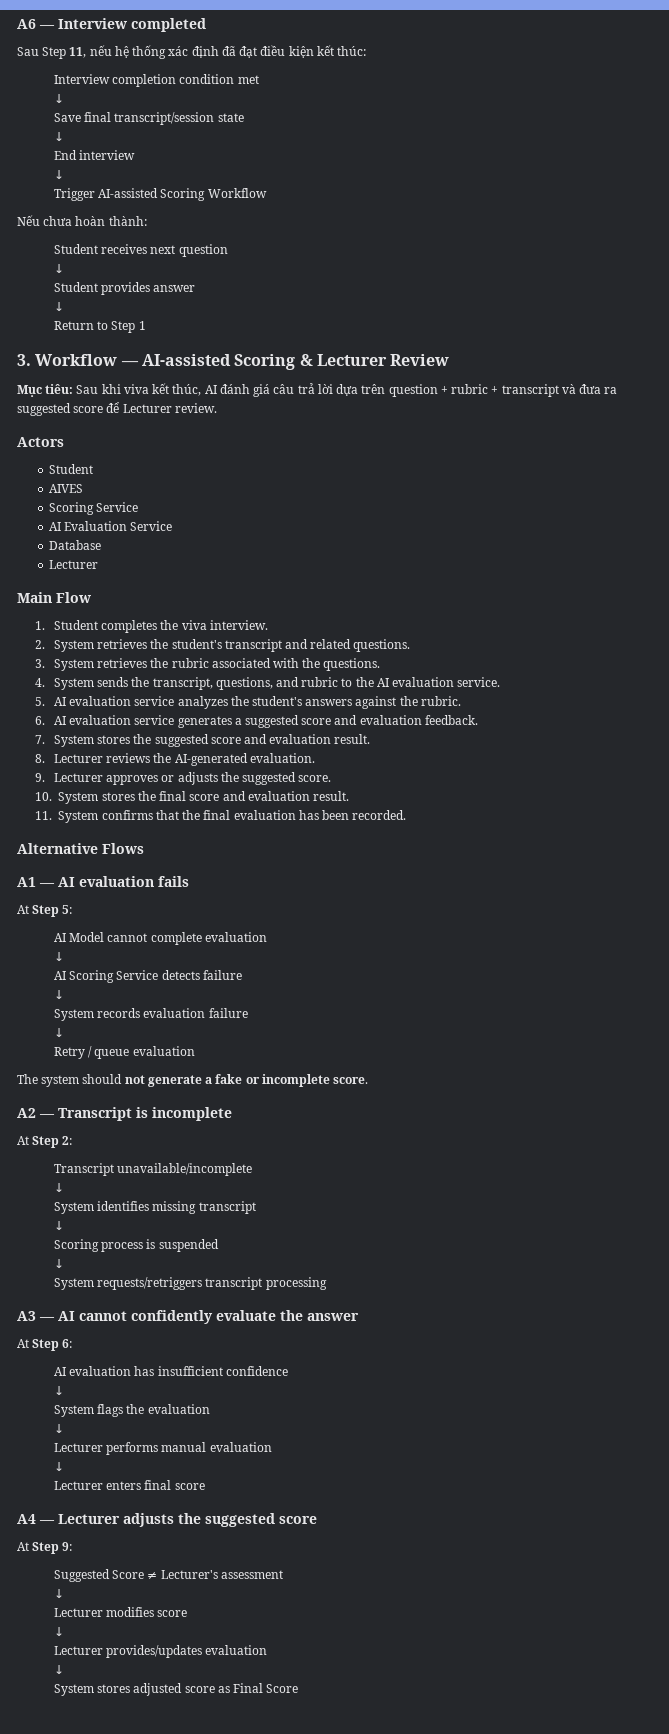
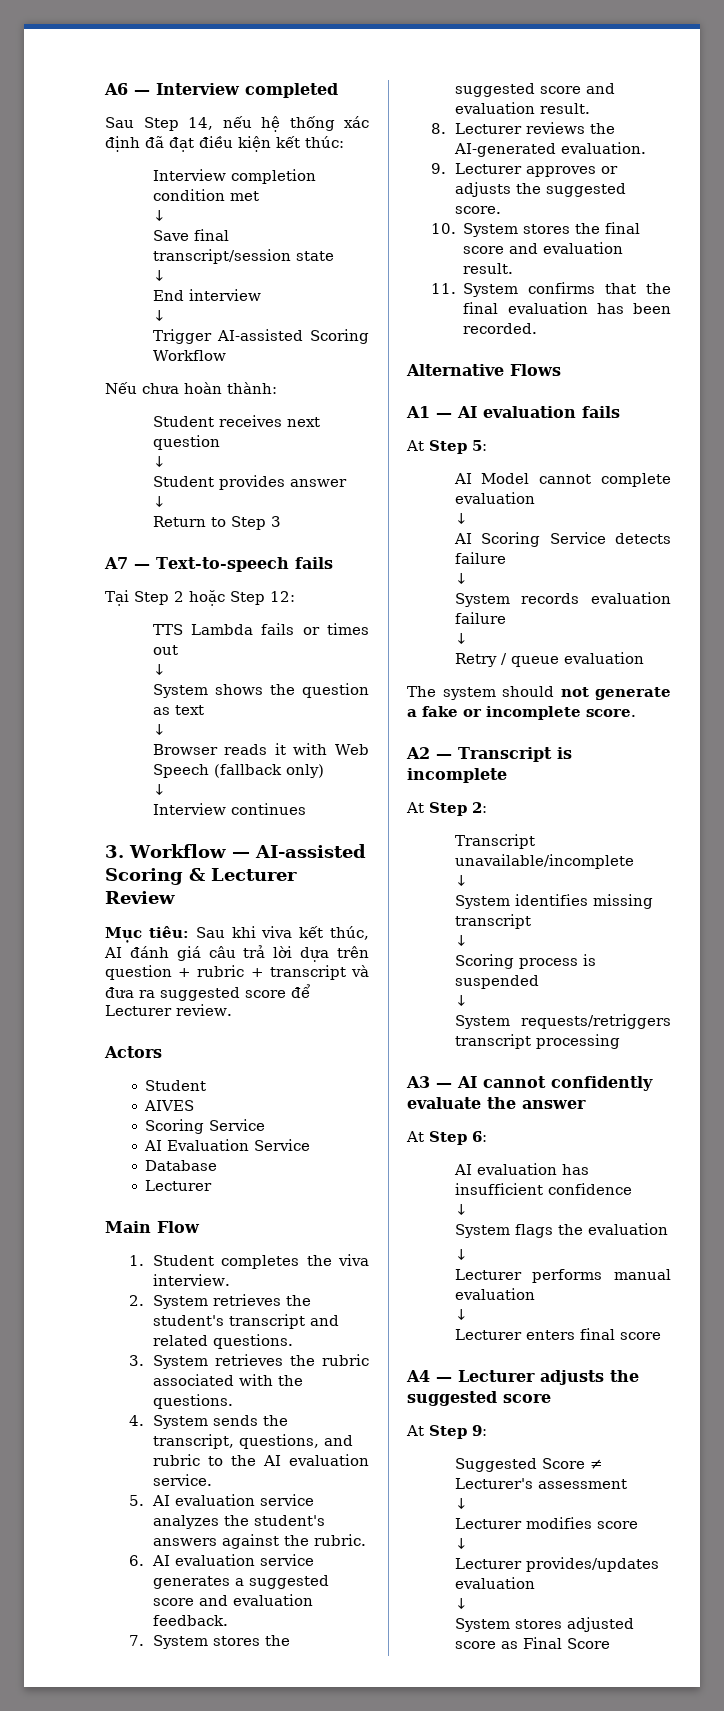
- Sau Step 11, nếu hệ thống xác định đã đạt điều kiện kết thúc:
+ Sau Step 14, nếu hệ thống xác định đã đạt điều kiện kết thúc:
- Return to Step 1
+ Return to Step 3
+ A7 — Text-to-speech fails
+ Tại Step 2 hoặc Step 12:
+ TTS Lambda fails or times out
+ ↓
+ System shows the question as text
+ ↓
+ Browser reads it with Web Speech (fallback only)
+ ↓
+ Interview continues

